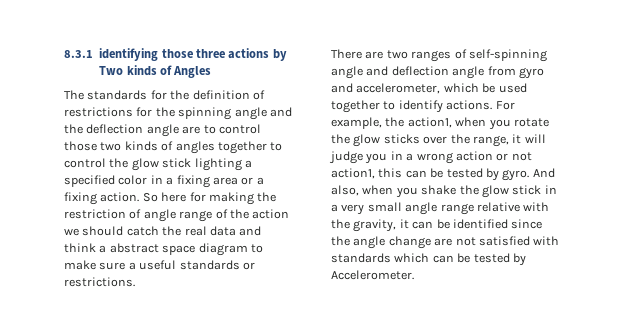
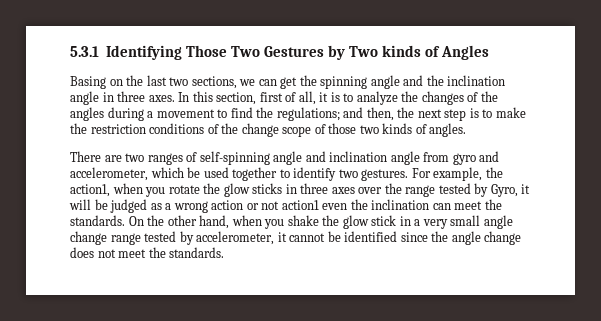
- 8.3.1 identifying those three actions by Two kinds of Angles
+ 5.3.1 Identifying Those Two Gestures by Two kinds of Angles
- The standards for the definition of restrictions for the spinning angle and the deflection angle are to control those two kinds of angles together to control the glow stick lighting a specified color in a fixing area or a fixing action. So here for making the restriction of angle range of the action we should catch the real data and think a abstract space diagram to make sure a useful standards or restrictions.
+ Basing on the last two sections, we can get the spinning angle and the inclination angle in three axes. In this section, first of all, it is to analyze the changes of the angles during a movement to find the regulations; and then, the next step is to make the restriction conditions of the change scope of those two kinds of angles.
- There are two ranges of self-spinning angle and deflection angle from gyro and accelerometer, which be used together to identify actions.
+ There are two ranges of self-spinning angle and inclination angle from gyro and accelerometer, which be used together to identify two gestures.
- For example, the action1, when you rotate the glow sticks over the range, it will judge you in a wrong action or not action1, this can be tested by gyro. And also, when you shake the glow stick in a very small angle range relative with the gravity, it can be identified since the angle change are not satisfied with standards which can be tested by Accelerometer.
+ For example, the action1, when you rotate the glow sticks in three axes over the range tested by Gyro, it will be judged as a wrong action or not action1 even the inclination can meet the standards. On the other hand, when you shake the glow stick in a very small angle change range tested by accelerometer, it cannot be identified since the angle change does not meet the standards.

